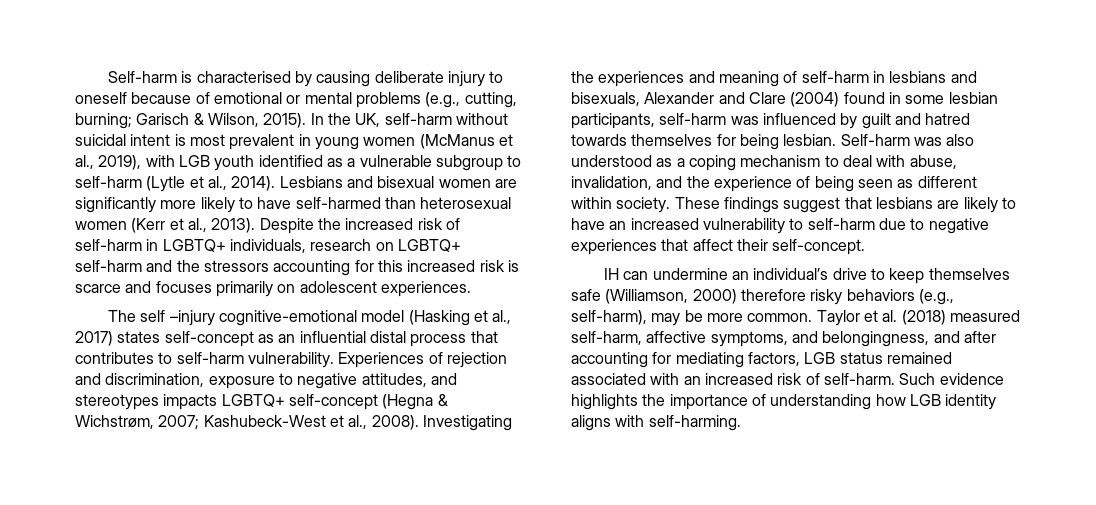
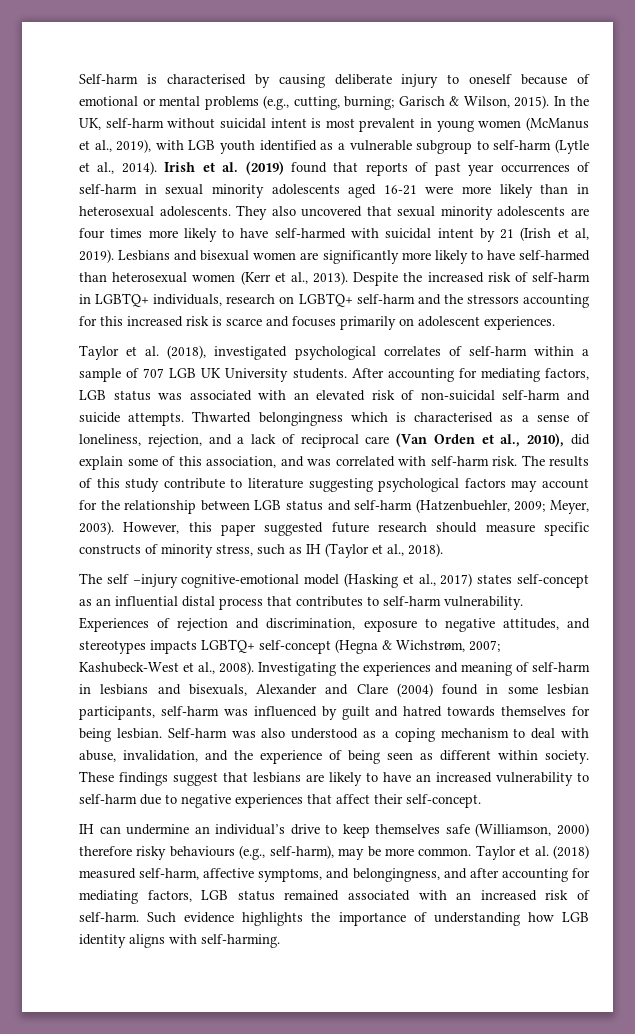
+ Irish et al. (2019) found that reports of past year occurrences of self-harm in sexual minority adolescents aged 16-21 were more likely than in heterosexual adolescents. They also uncovered that sexual minority adolescents are four times more likely to have self-harmed with suicidal intent by 21 (Irish et al, 2019).
+ Taylor et al. (2018), investigated psychological correlates of self-harm within a sample of 707 LGB UK University students. After accounting for mediating factors, LGB status was associated with an elevated risk of non-suicidal self-harm and suicide attempts. Thwarted belongingness which is characterised as a sense of loneliness, rejection, and a lack of reciprocal care (Van Orden et al., 2010), did explain some of this association, and was correlated with self-harm risk. The results of this study contribute to literature suggesting psychological factors may account for the relationship between LGB status and self-harm (Hatzenbuehler, 2009; Meyer, 2003). However, this paper suggested future research should measure specific constructs of minority stress, such as IH (Taylor et al., 2018).
- IH can undermine an individual’s drive to keep themselves safe (Williamson, 2000) therefore risky behaviors (e.g., self-harm), may be more common.
+ IH can undermine an individual’s drive to keep themselves safe (Williamson, 2000) therefore risky behaviours (e.g., self-harm), may be more common.

